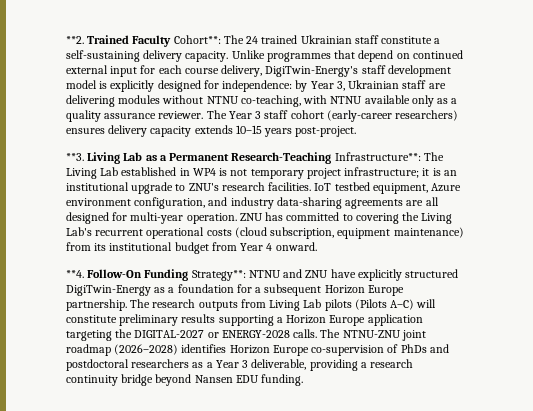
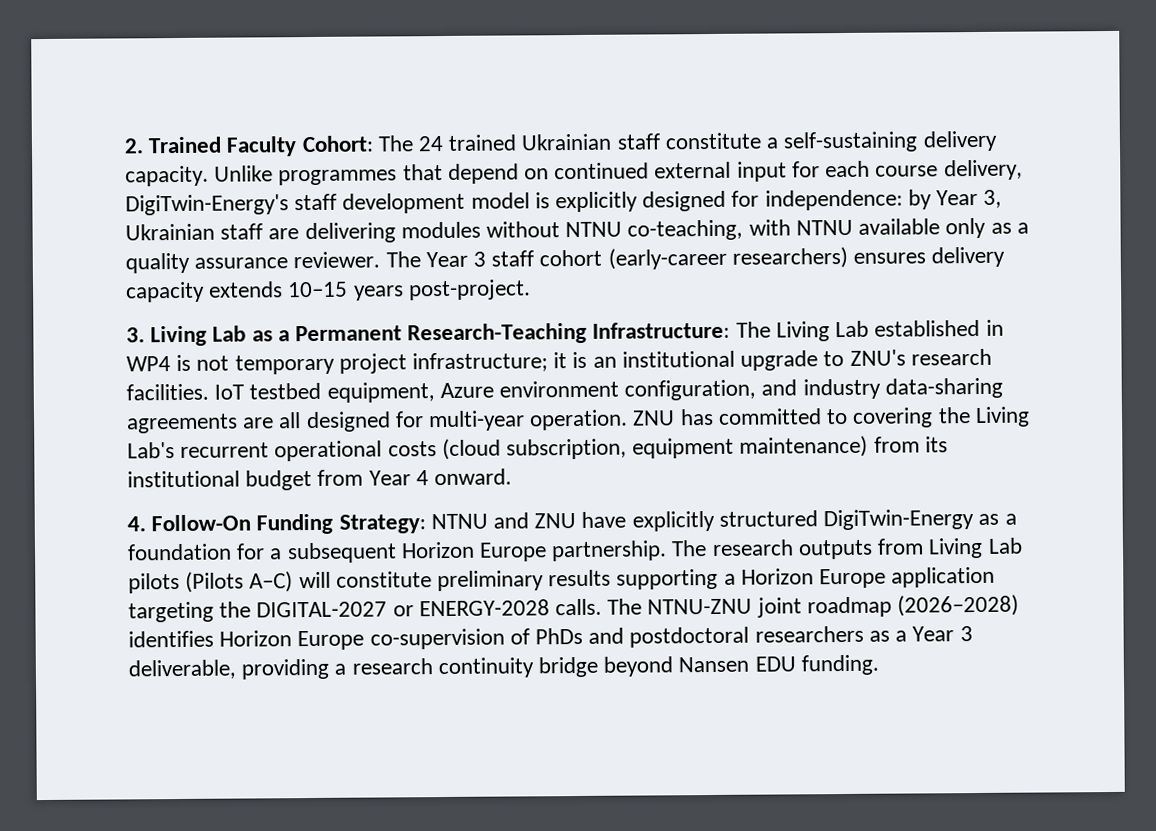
- **2. Trained Faculty Cohort**: The 24 trained Ukrainian staff constitute a self-sustaining delivery capacity.
+ 2. Trained Faculty Cohort: The 24 trained Ukrainian staff constitute a self-sustaining delivery capacity.
- **3. Living Lab as a Permanent Research-Teaching Infrastructure**: The Living Lab established in WP4 is not temporary project infrastructure; it is an institutional upgrade to ZNU's research facilities.
+ 3. Living Lab as a Permanent Research-Teaching Infrastructure: The Living Lab established in WP4 is not temporary project infrastructure; it is an institutional upgrade to ZNU's research facilities.
- **4. Follow-On Funding Strategy**: NTNU and ZNU have explicitly structured DigiTwin-Energy as a foundation for a subsequent Horizon Europe partnership.
+ 4. Follow-On Funding Strategy: NTNU and ZNU have explicitly structured DigiTwin-Energy as a foundation for a subsequent Horizon Europe partnership.

